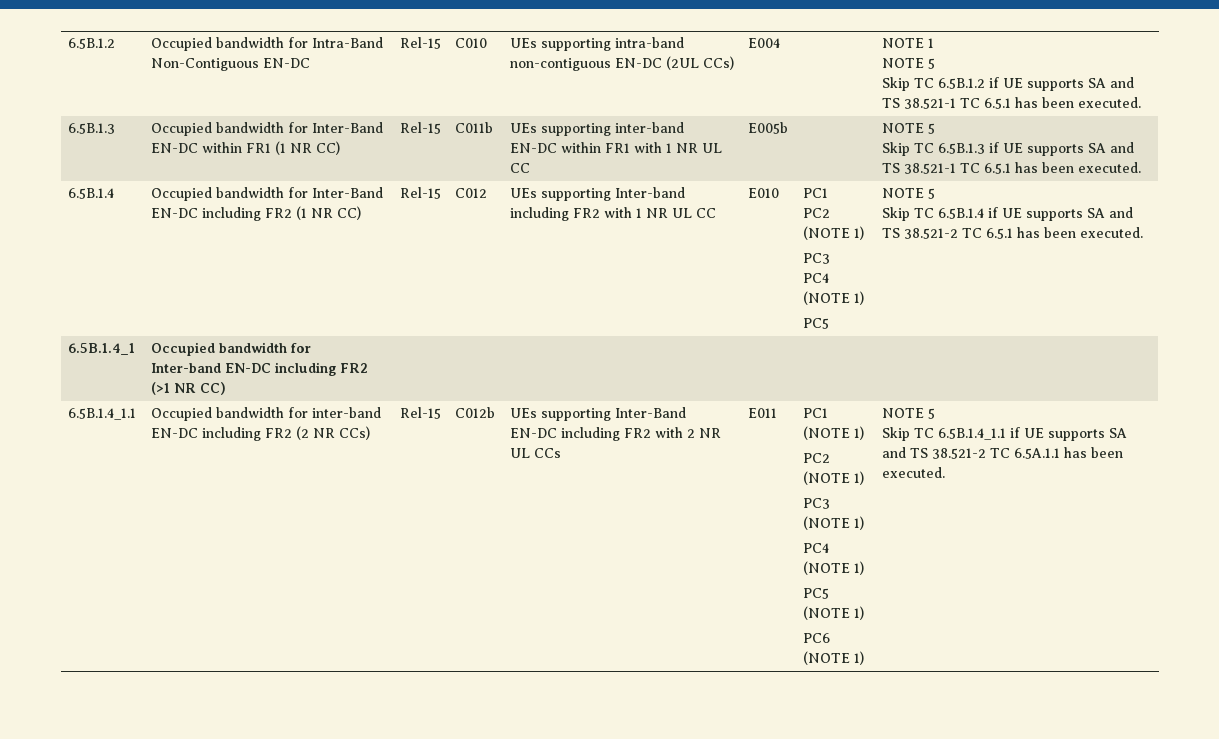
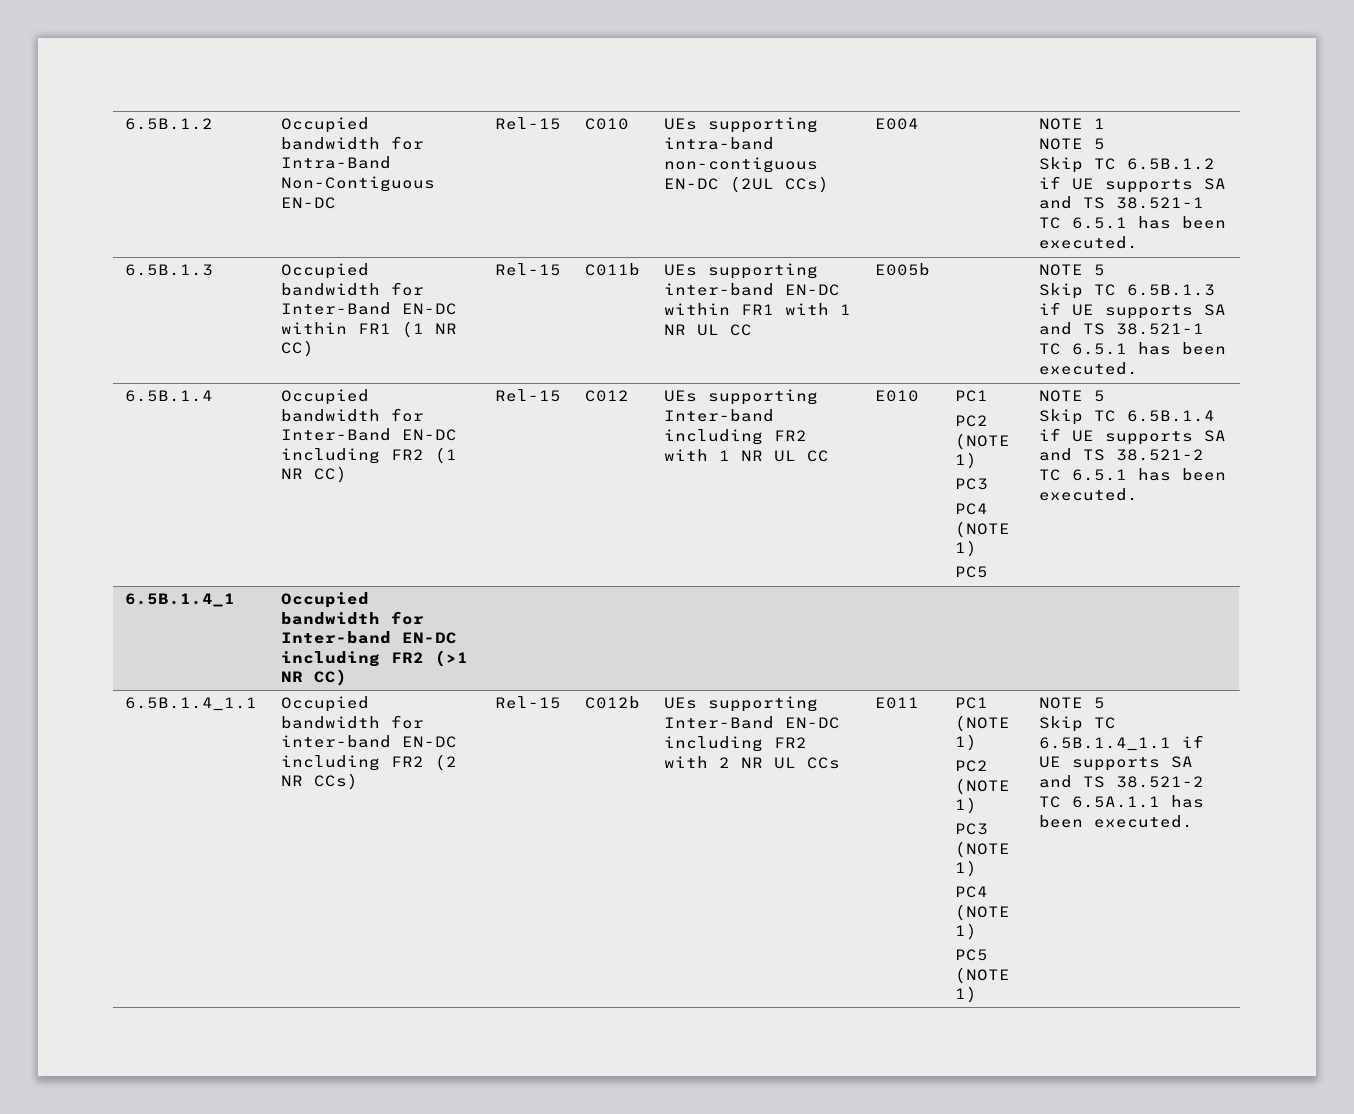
- PC6 (NOTE 1)

